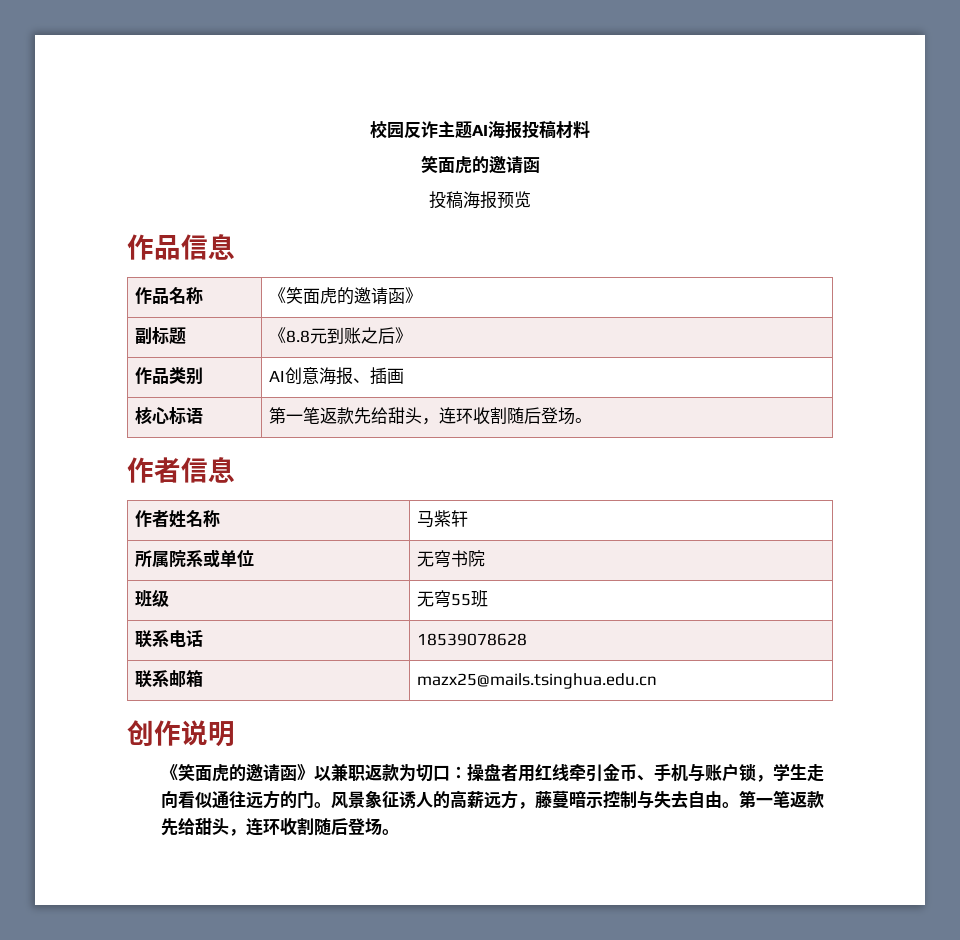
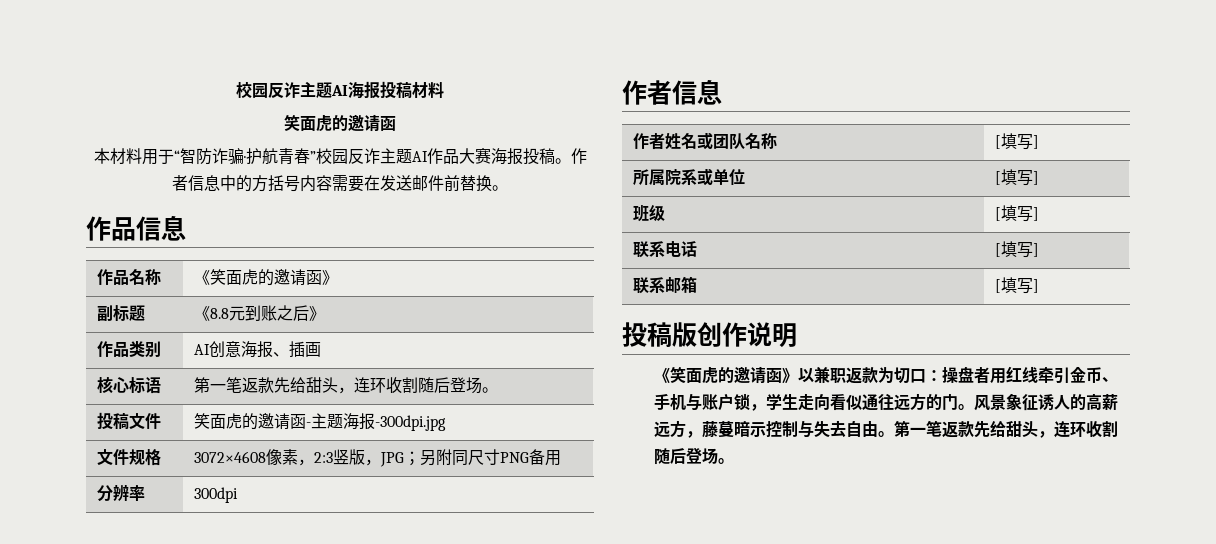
- 投稿海报预览
+ 本材料用于“智防诈骗·护航青春”校园反诈主题AI作品大赛海报投稿。作者信息中的方括号内容需要在发送邮件前替换。
+ 投稿文件 | 笑面虎的邀请函-主题海报-300dpi.jpg
+ 文件规格 | 3072×4608像素，2:3竖版，JPG；另附同尺寸PNG备用
+ 分辨率 | 300dpi
- 作者姓名称 | 马紫轩
+ 作者姓名或团队名称 | [填写]
- 所属院系或单位 | 无穹书院
- 班级 | 无穹55班
+ 所属院系或单位 | [填写]
+ 班级 | [填写]
- 联系电话 | 18539078628
+ 联系电话 | [填写]
- 联系邮箱 | mazx25@mails.tsinghua.edu.cn
- 创作说明
+ 联系邮箱 | [填写]
+ 投稿版创作说明

